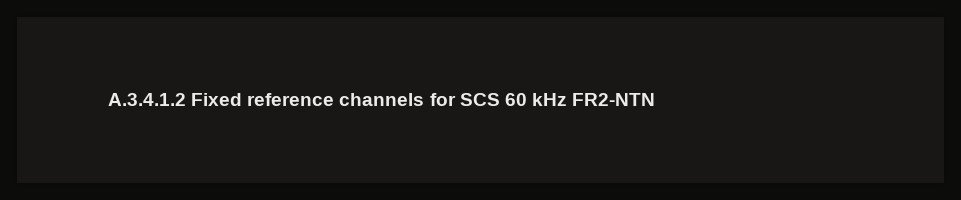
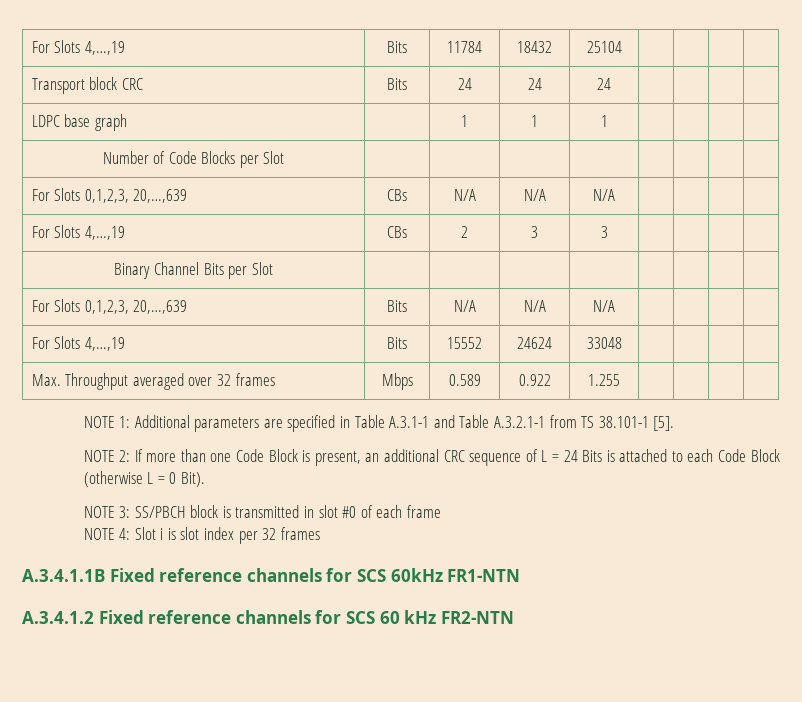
+ For Slots 4,…,19 | Bits | 11784 | 18432 | 25104 | | | |
+ Transport block CRC | Bits | 24 | 24 | 24 | | | |
+ LDPC base graph | | 1 | 1 | 1 | | | |
+ Number of Code Blocks per Slot | | | | | | | |
+ For Slots 0,1,2,3, 20,…,639 | CBs | N/A | N/A | N/A | | | |
+ For Slots 4,…,19 | CBs | 2 | 3 | 3 | | | |
+ Binary Channel Bits per Slot | | | | | | | |
+ For Slots 0,1,2,3, 20,…,639 | Bits | N/A | N/A | N/A | | | |
+ For Slots 4,…,19 | Bits | 15552 | 24624 | 33048 | | | |
+ Max. Throughput averaged over 32 frames | Mbps | 0.589 | 0.922 | 1.255 | | | |
+ NOTE 1: Additional parameters are specified in Table A.3.1-1 and Table A.3.2.1-1 from TS 38.101-1 [5].
+ NOTE 2: If more than one Code Block is present, an additional CRC sequence of L = 24 Bits is attached to each Code Block (otherwise L = 0 Bit).
+ NOTE 3: SS/PBCH block is transmitted in slot #0 of each frame
+ NOTE 4: Slot i is slot index per 32 frames
+ A.3.4.1.1B Fixed reference channels for SCS 60kHz FR1-NTN

